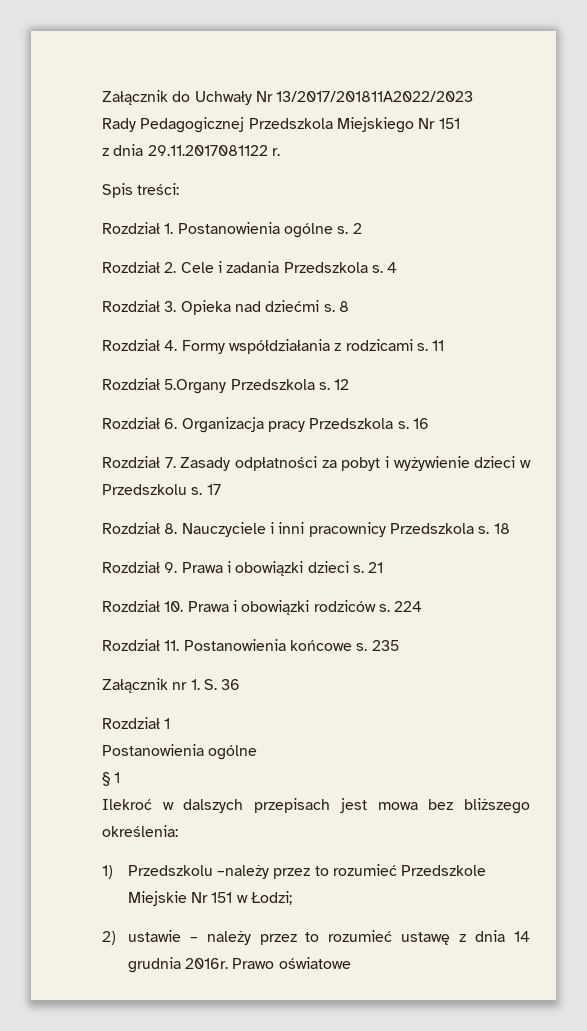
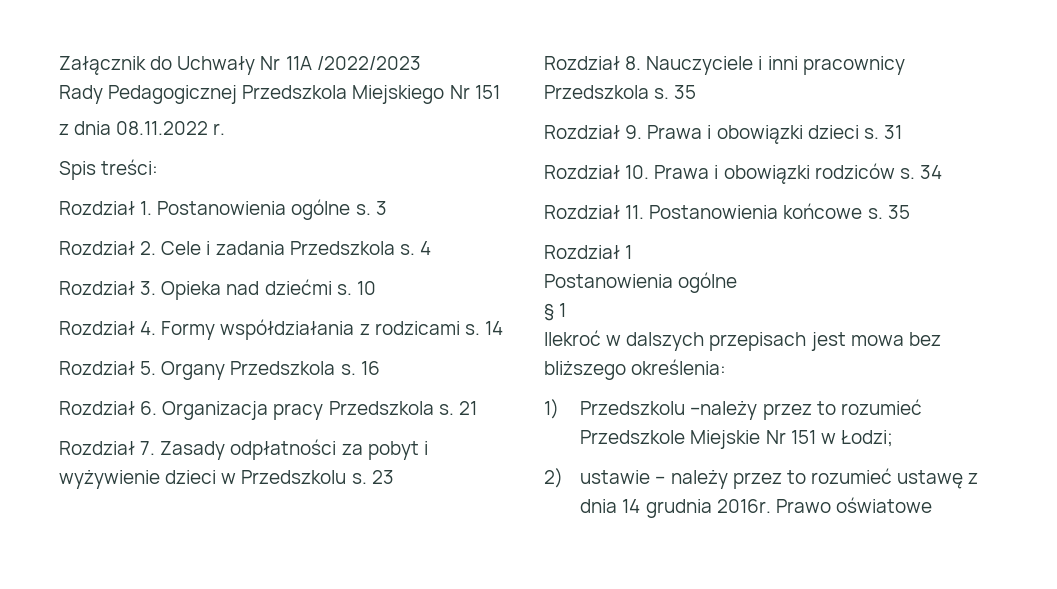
- Załącznik do Uchwały Nr 13/2017/201811A2022/2023
+ Załącznik do Uchwały Nr 11A /2022/2023
- z dnia 29.11.2017081122 r.
+ z dnia 08.11.2022 r.
- 2
+ 3
- 8
+ 10
- Rozdział 4. Formy współdziałania z rodzicami s. 11
- Rozdział 5.Organy Przedszkola s. 12
+ Rozdział 4. Formy współdziałania z rodzicami s. 14
+ Rozdział 5. Organy Przedszkola s. 16
- 16
+ 21
- 17
+ 23
- Rozdział 8. Nauczyciele i inni pracownicy Przedszkola s. 18
+ Rozdział 8. Nauczyciele i inni pracownicy Przedszkola s. 35
- 21
+ 31
- 224
+ 34
- Rozdział 11. Postanowienia końcowe s. 235
- Załącznik nr 1. S. 36
+ Rozdział 11. Postanowienia końcowe s. 35

